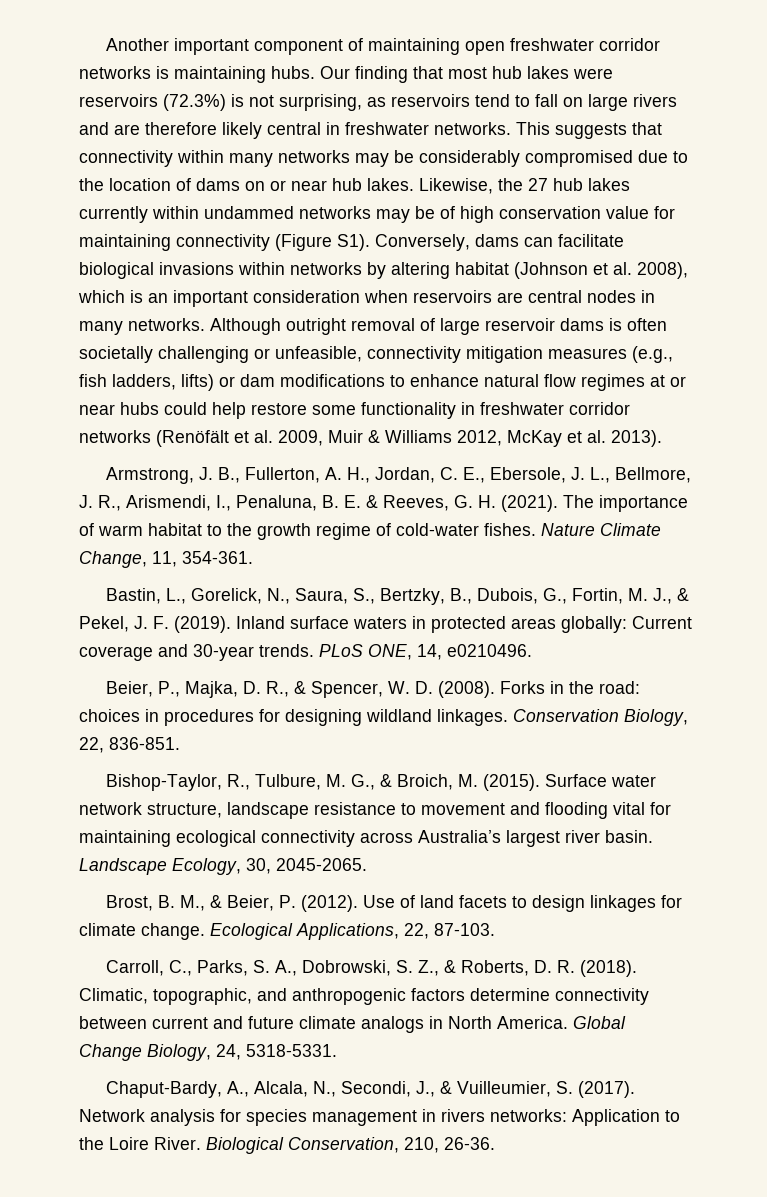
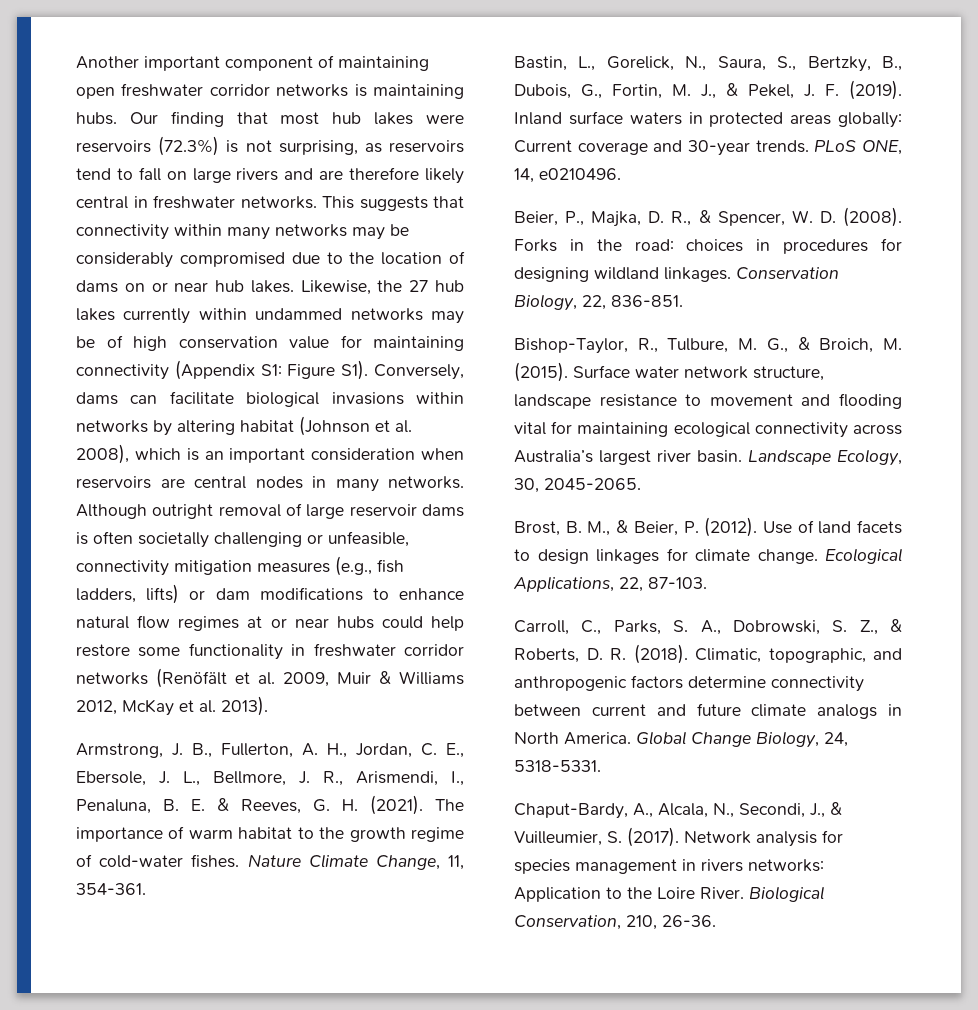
- Likewise, the 27 hub lakes currently within undammed networks may be of high conservation value for maintaining connectivity (Figure S1). Conversely, dams can facilitate biological invasions within networks by altering habitat (Johnson et al. 2008), which is an important consideration when reservoirs are central nodes in many networks.
+ Likewise, the 27 hub lakes currently within undammed networks may be of high conservation value for maintaining connectivity (Appendix S1: Figure S1). Conversely, dams can facilitate biological invasions within networks by altering habitat (Johnson et al. 2008), which is an important consideration when reservoirs are central nodes in many networks.

